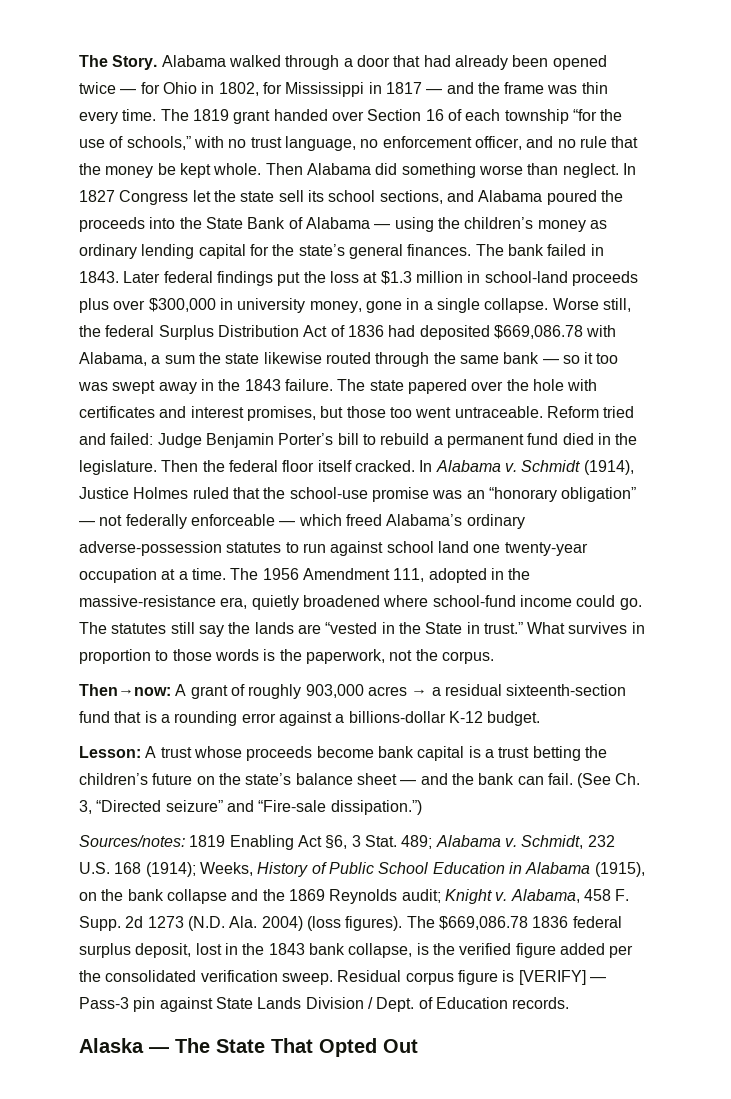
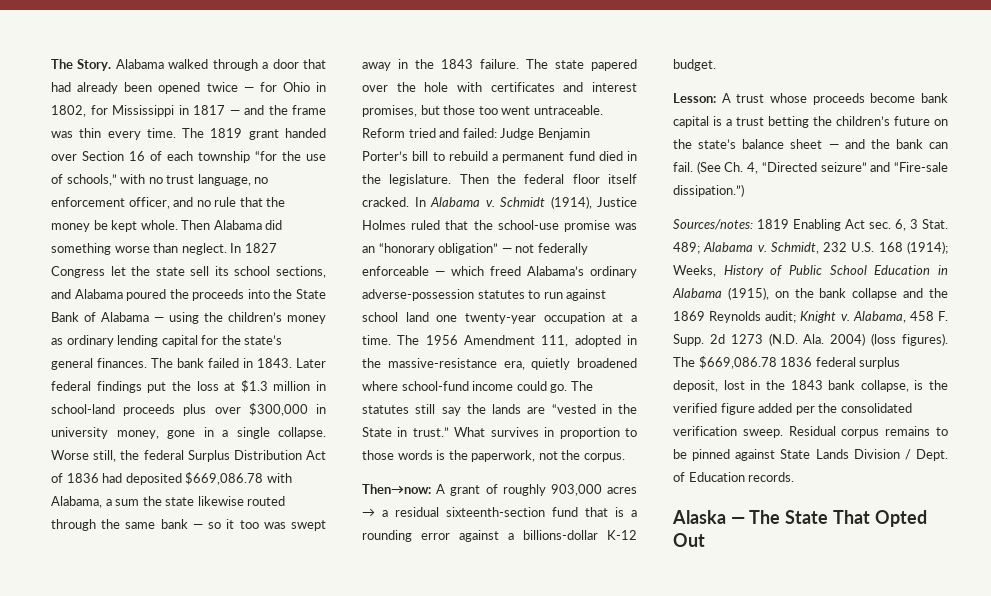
- (See Ch. 3, “Directed seizure” and “Fire-sale dissipation.”)
+ (See Ch. 4, “Directed seizure” and “Fire-sale dissipation.”)
- Sources/notes: 1819 Enabling Act §6, 3 Stat.
+ Sources/notes: 1819 Enabling Act sec. 6, 3 Stat.
- Residual corpus figure is [VERIFY] — Pass-3 pin against State Lands Division / Dept. of Education records.
+ Residual corpus remains to be pinned against State Lands Division / Dept. of Education records.

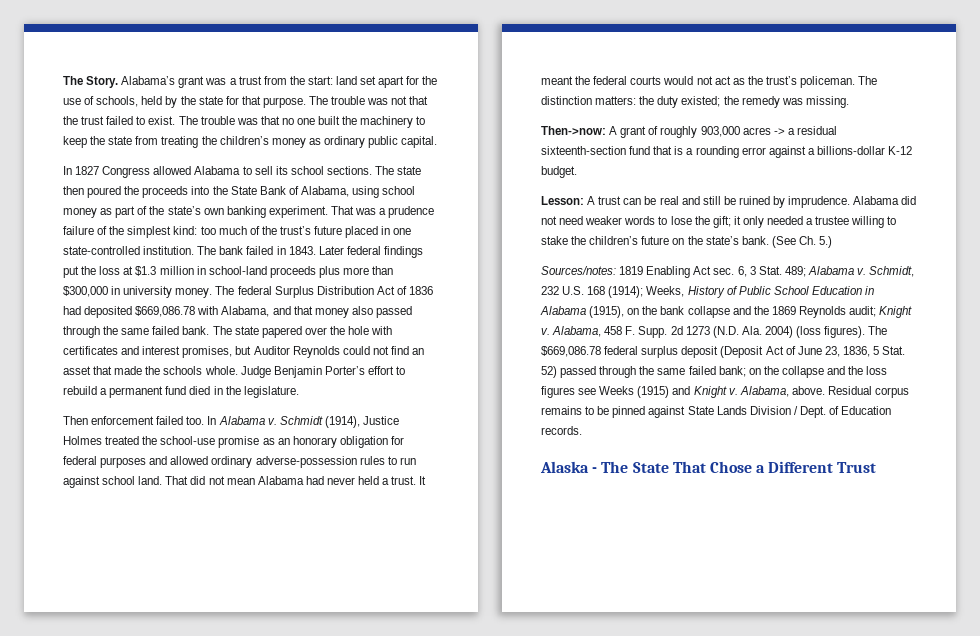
- Alabama walked through a door that had already been opened twice — for Ohio in 1802, for Mississippi in 1817 — and the frame was thin every time. The 1819 grant handed over Section 16 of each township “for the use of schools,” with no trust language, no enforcement officer, and no rule that the money be kept whole. Then Alabama did something worse than neglect. In 1827 Congress let the state sell its school sections, and Alabama poured the proceeds into the State Bank of Alabama — using the children’s money as ordinary lending capital for the state’s general finances.
+ Alabama’s grant was a trust from the start: land set apart for the use of schools, held by the state for that purpose. The trouble was not that the trust failed to exist. The trouble was that no one built the machinery to keep the state from treating the children’s money as ordinary public capital.
+ In 1827 Congress allowed Alabama to sell its school sections. The state then poured the proceeds into the State Bank of Alabama, using school money as part of the state’s own banking experiment. That was a prudence failure of the simplest kind: too much of the trust’s future placed in one state-controlled institution.
- Later federal findings put the loss at $1.3 million in school-land proceeds plus over $300,000 in university money, gone in a single collapse. Worse still, the federal Surplus Distribution Act of 1836 had deposited $669,086.78 with Alabama, a sum the state likewise routed through the same bank — so it too was swept away in the 1843 failure.
+ Later federal findings put the loss at $1.3 million in school-land proceeds plus more than $300,000 in university money. The federal Surplus Distribution Act of 1836 had deposited $669,086.78 with Alabama, and that money also passed through the same failed bank.
- The state papered over the hole with certificates and interest promises, but those too went untraceable. Reform tried and failed: Judge Benjamin Porter’s bill to rebuild a permanent fund died in the legislature. Then the federal floor itself cracked.
+ The state papered over the hole with certificates and interest promises, but Auditor Reynolds could not find an asset that made the schools whole. Judge Benjamin Porter’s effort to rebuild a permanent fund died in the legislature.
+ Then enforcement failed too.
- Schmidt (1914), Justice Holmes ruled that the school-use promise was an “honorary obligation” — not federally enforceable — which freed Alabama’s ordinary adverse-possession statutes to run against school land one twenty-year occupation at a time. The 1956 Amendment 111, adopted in the massive-resistance era, quietly broadened where school-fund income could go. The statutes still say the lands are “vested in the State in trust.” What survives in proportion to those words is the paperwork, not the corpus.
- Then→now: A grant of roughly 903,000 acres → a residual sixteenth-section fund that is a rounding error against a billions-dollar K-12 budget.
+ Schmidt (1914), Justice Holmes treated the school-use promise as an honorary obligation for federal purposes and allowed ordinary adverse-possession rules to run against school land. That did not mean Alabama had never held a trust. It meant the federal courts would not act as the trust’s policeman. The distinction matters: the duty existed; the remedy was missing.
+ Then->now: A grant of roughly 903,000 acres -> a residual sixteenth-section fund that is a rounding error against a billions-dollar K-12 budget.
- Lesson: A trust whose proceeds become bank capital is a trust betting the children’s future on the state’s balance sheet — and the bank can fail. (See Ch. 4, “Directed seizure” and “Fire-sale dissipation.”)
+ Lesson: A trust can be real and still be ruined by imprudence. Alabama did not need weaker words to lose the gift; it only needed a trustee willing to stake the children’s future on the state’s bank. (See Ch. 5.)
- The $669,086.78 1836 federal surplus deposit, lost in the 1843 bank collapse, is the verified figure added per the consolidated verification sweep.
+ The $669,086.78 federal surplus deposit (Deposit Act of June 23, 1836, 5 Stat. 52) passed through the same failed bank; on the collapse and the loss figures see Weeks (1915) and Knight v. Alabama, above.
- Alaska — The State That Opted Out
+ Alaska - The State That Chose a Different Trust

